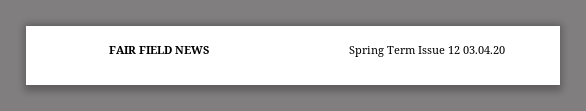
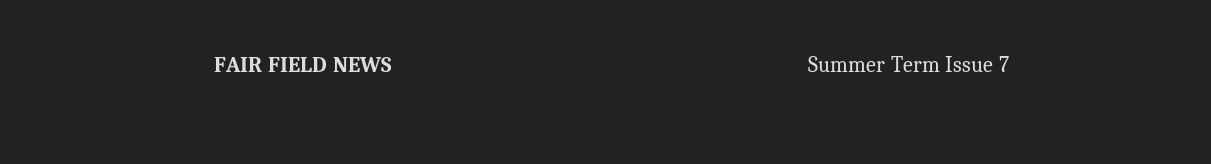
- Spring Term Issue 12 03.04.20
+ Summer Term Issue 7

